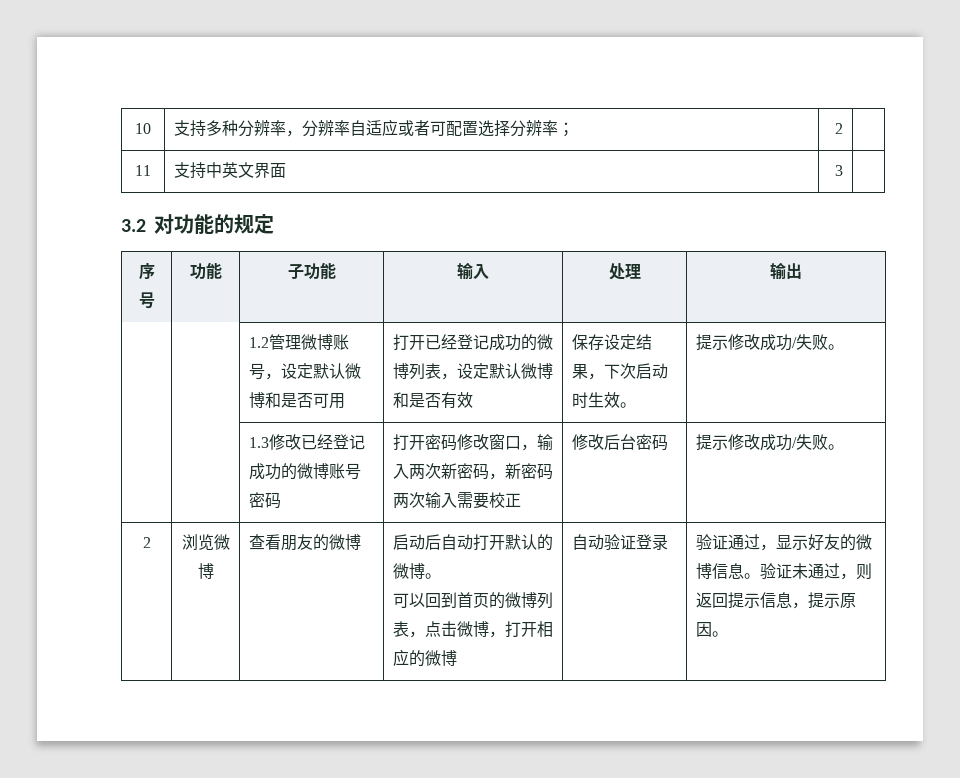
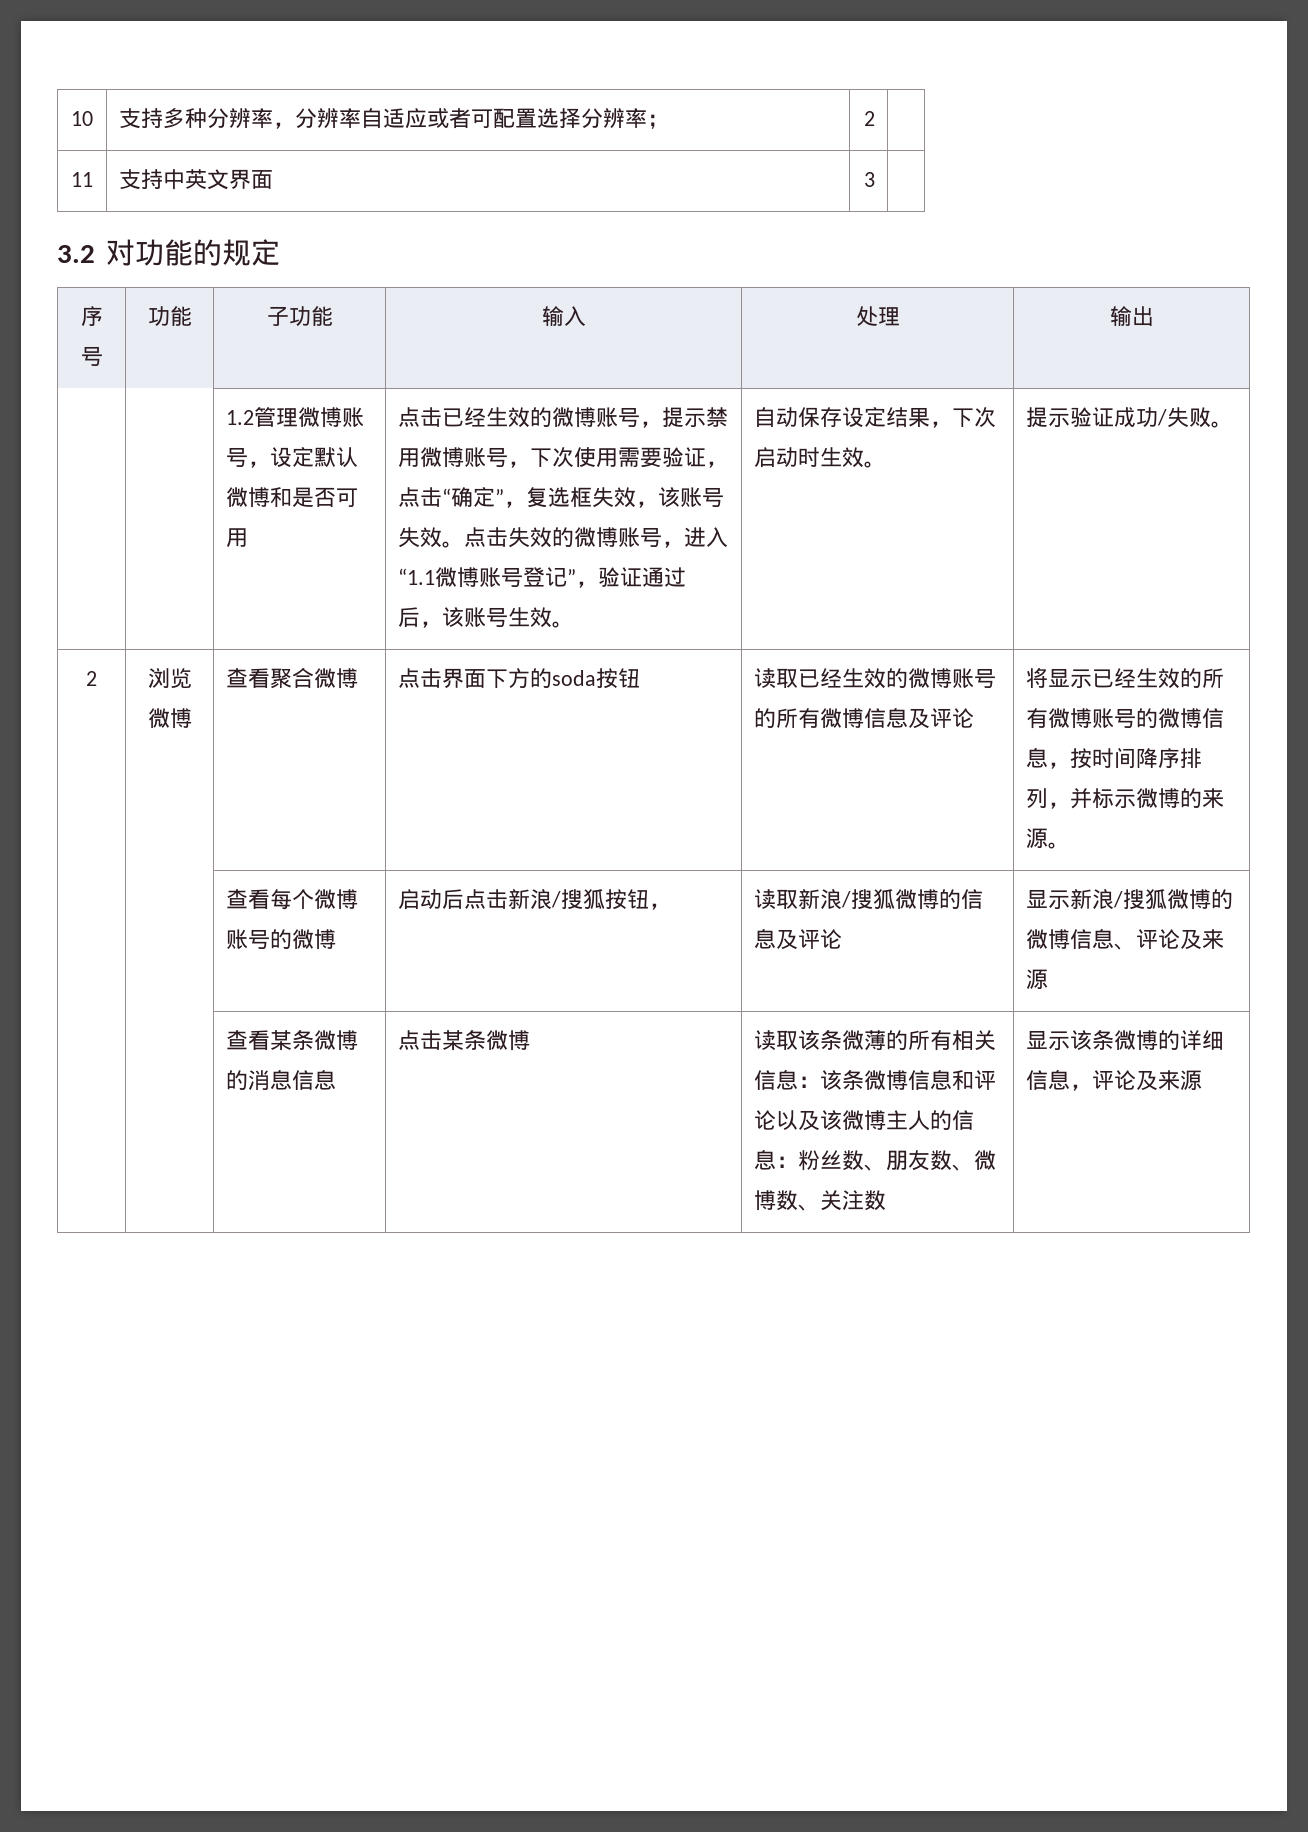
- 打开已经登记成功的微博列表，设定默认微博和是否有效 | 保存设定结果，下次启动时生效。 | 提示修改成功/失败。
- | | 1.3修改已经登记成功的微博账号密码 | 打开密码修改窗口，输入两次新密码，新密码两次输入需要校正 | 修改后台密码 | 提示修改成功/失败。
+ 点击已经生效的微博账号，提示禁用微博账号，下次使用需要验证，点击“确定”，复选框失效，该账号失效。点击失效的微博账号，进入“1.1微博账号登记”，验证通过后，该账号生效。 | 自动保存设定结果，下次启动时生效。 | 提示验证成功/失败。
- 查看朋友的微博 | 启动后自动打开默认的微博。
- 可以回到首页的微博列表，点击微博，打开相应的微博 | 自动验证登录 | 验证通过，显示好友的微博信息。验证未通过，则返回提示信息，提示原因。
+ 查看聚合微博 | 点击界面下方的soda按钮 | 读取已经生效的微博账号的所有微博信息及评论 | 将显示已经生效的所有微博账号的微博信息，按时间降序排列，并标示微博的来源。
+ | | 查看每个微博账号的微博 | 启动后点击新浪/搜狐按钮， | 读取新浪/搜狐微博的信息及评论 | 显示新浪/搜狐微博的微博信息、评论及来源
+ | | 查看某条微博的消息信息 | 点击某条微博 | 读取该条微薄的所有相关信息：该条微博信息和评论以及该微博主人的信息：粉丝数、朋友数、微博数、关注数 | 显示该条微博的详细信息，评论及来源

